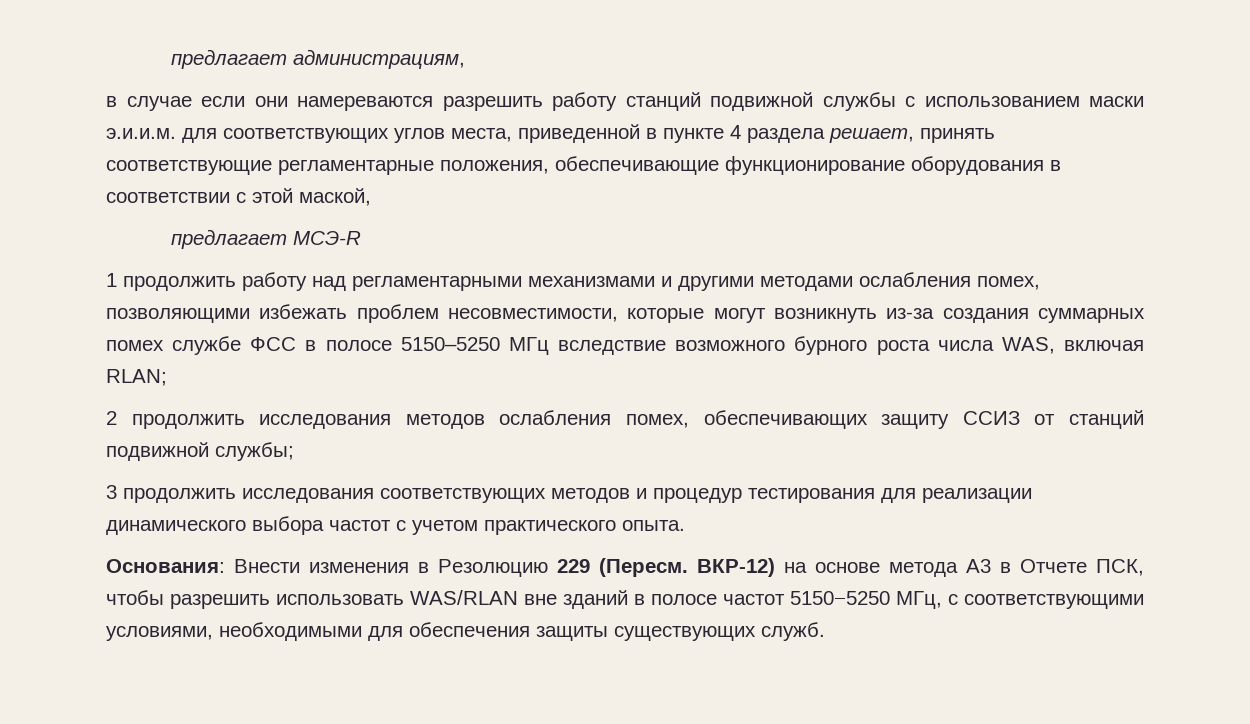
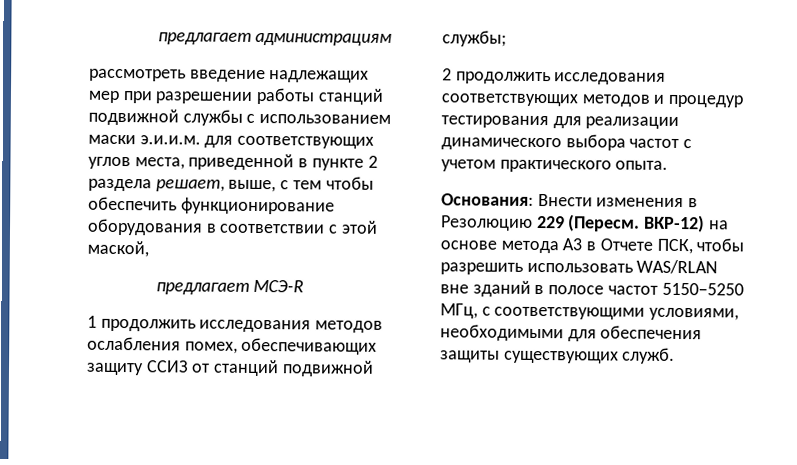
- предлагает администрациям,
- в случае если они намереваются разрешить работу станций подвижной службы с использованием маски э.и.и.м. для соответствующих углов места, приведенной в пункте 4 раздела решает, принять соответствующие регламентарные положения, обеспечивающие функционирование оборудования в соответствии с этой маской,
+ предлагает администрациям
+ рассмотреть введение надлежащих мер при разрешении работы станций подвижной службы с использованием маски э.и.и.м. для соответствующих углов места, приведенной в пункте 2 раздела решает, выше, с тем чтобы обеспечить функционирование оборудования в соответствии с этой маской,
- 1 продолжить работу над регламентарными механизмами и другими методами ослабления помех, позволяющими избежать проблем несовместимости, которые могут возникнуть из-за создания суммарных помех службе ФСС в полосе 5150–5250 МГц вследствие возможного бурного роста числа WAS, включая RLAN;
- 2 продолжить исследования методов ослабления помех, обеспечивающих защиту ССИЗ от станций подвижной службы;
+ 1 продолжить исследования методов ослабления помех, обеспечивающих защиту ССИЗ от станций подвижной службы;
- 3 продолжить исследования соответствующих методов и процедур тестирования для реализации динамического выбора частот с учетом практического опыта.
+ 2 продолжить исследования соответствующих методов и процедур тестирования для реализации динамического выбора частот с учетом практического опыта.

